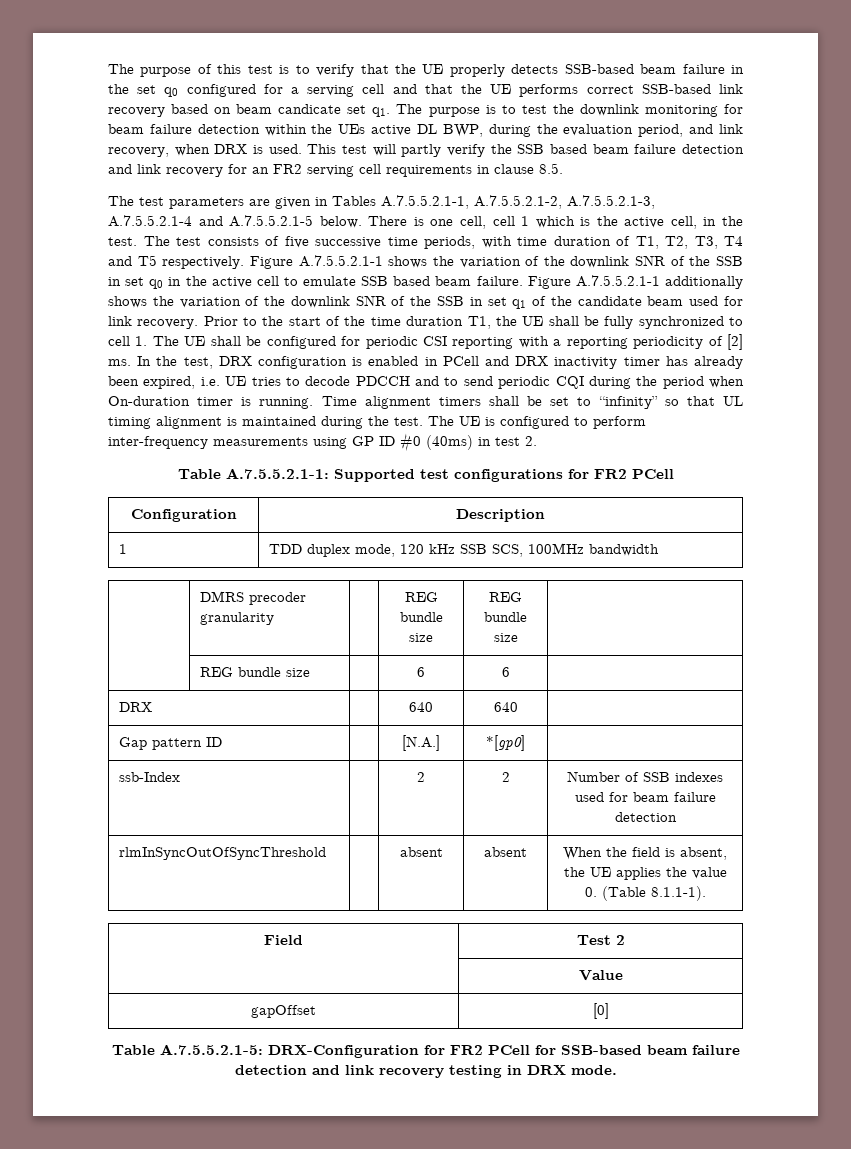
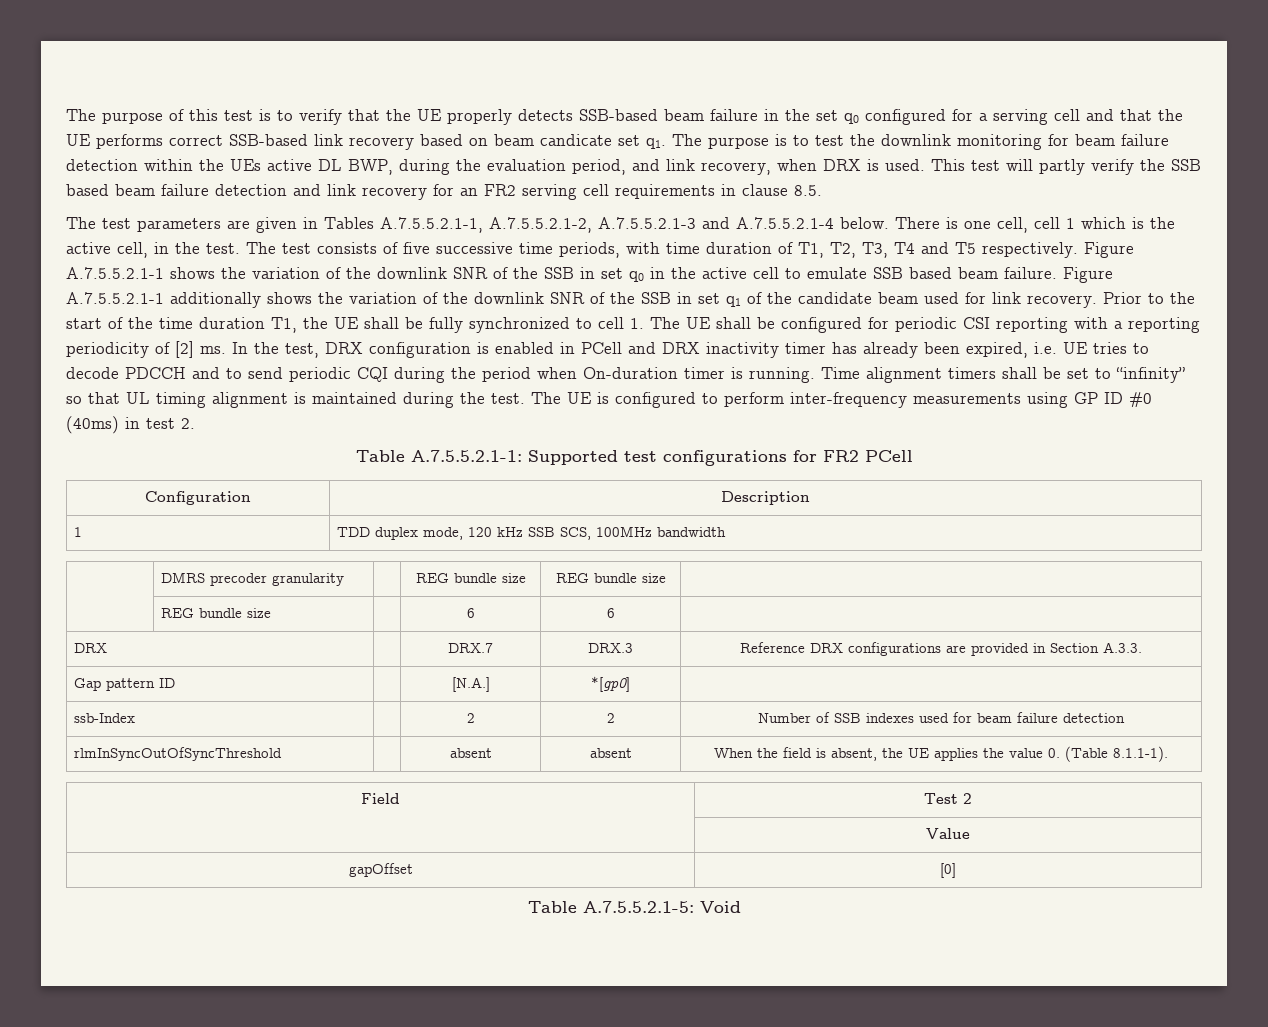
- The test parameters are given in Tables A.7.5.5.2.1-1, A.7.5.5.2.1-2, A.7.5.5.2.1-3, A.7.5.5.2.1-4 and A.7.5.5.2.1-5 below.
+ The test parameters are given in Tables A.7.5.5.2.1-1, A.7.5.5.2.1-2, A.7.5.5.2.1-3 and A.7.5.5.2.1-4 below.
- DRX | | 640 | 640 |
+ DRX | | DRX.7 | DRX.3 | Reference DRX configurations are provided in Section A.3.3.
- Table A.7.5.5.2.1-5: DRX-Configuration for FR2 PCell for SSB-based beam failure detection and link recovery testing in DRX mode.
+ Table A.7.5.5.2.1-5: Void

